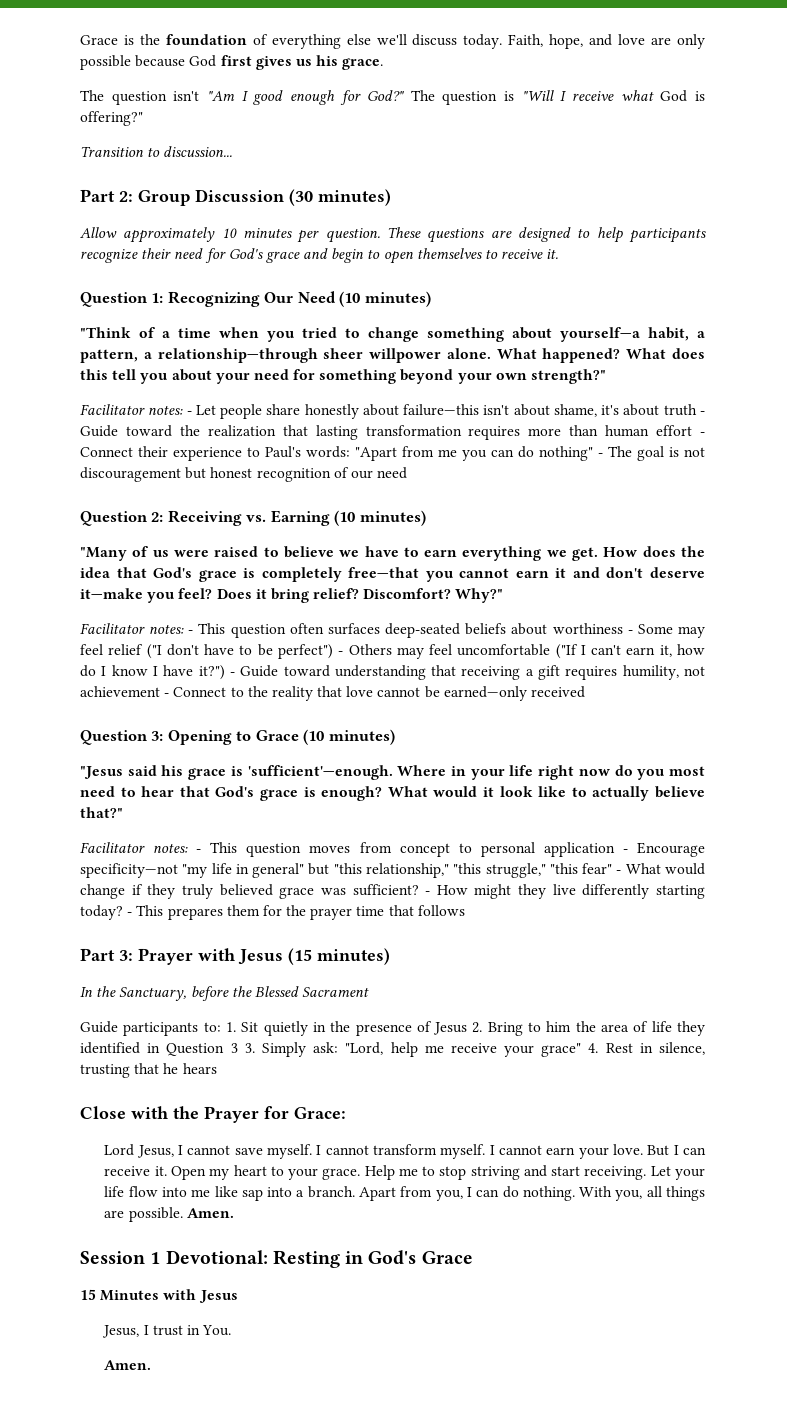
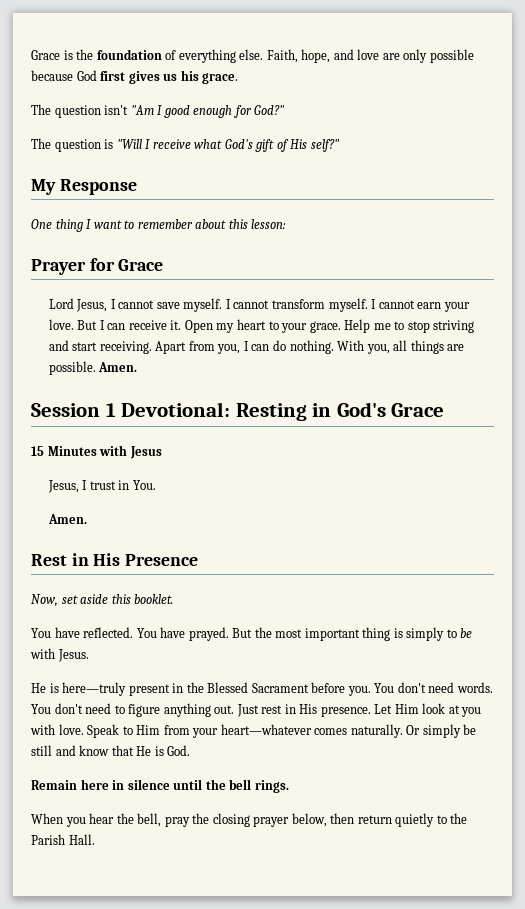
- Grace is the foundation of everything else we'll discuss today.
+ Grace is the foundation of everything else.
- The question isn't "Am I good enough for God?" The question is "Will I receive what God is offering?"
- Transition to discussion...
- Part 2: Group Discussion (30 minutes)
- Allow approximately 10 minutes per question. These questions are designed to help participants recognize their need for God's grace and begin to open themselves to receive it.
- Question 1: Recognizing Our Need (10 minutes)
- "Think of a time when you tried to change something about yourself—a habit, a pattern, a relationship—through sheer willpower alone. What happened? What does this tell you about your need for something beyond your own strength?"
- Facilitator notes: - Let people share honestly about failure—this isn't about shame, it's about truth - Guide toward the realization that lasting transformation requires more than human effort - Connect their experience to Paul's words: "Apart from me you can do nothing" - The goal is not discouragement but honest recognition of our need
- Question 2: Receiving vs. Earning (10 minutes)
- "Many of us were raised to believe we have to earn everything we get. How does the idea that God's grace is completely free—that you cannot earn it and don't deserve it—make you feel? Does it bring relief? Discomfort? Why?"
- Facilitator notes: - This question often surfaces deep-seated beliefs about worthiness - Some may feel relief ("I don't have to be perfect") - Others may feel uncomfortable ("If I can't earn it, how do I know I have it?") - Guide toward understanding that receiving a gift requires humility, not achievement - Connect to the reality that love cannot be earned—only received
- Question 3: Opening to Grace (10 minutes)
- "Jesus said his grace is 'sufficient'—enough. Where in your life right now do you most need to hear that God's grace is enough? What would it look like to actually believe that?"
- Facilitator notes: - This question moves from concept to personal application - Encourage specificity—not "my life in general" but "this relationship," "this struggle," "this fear" - What would change if they truly believed grace was sufficient? - How might they live differently starting today? - This prepares them for the prayer time that follows
- Part 3: Prayer with Jesus (15 minutes)
- In the Sanctuary, before the Blessed Sacrament
- Guide participants to: 1. Sit quietly in the presence of Jesus 2. Bring to him the area of life they identified in Question 3 3. Simply ask: "Lord, help me receive your grace" 4. Rest in silence, trusting that he hears
- Close with the Prayer for Grace:
+ The question isn't "Am I good enough for God?"
+ The question is "Will I receive what God's gift of His self?"
+ My Response
+ One thing I want to remember about this lesson:
+ Prayer for Grace
- Let your life flow into me like sap into a branch.
+ Rest in His Presence
+ Now, set aside this booklet.
+ You have reflected. You have prayed. But the most important thing is simply to be with Jesus.
+ He is here—truly present in the Blessed Sacrament before you. You don't need words. You don't need to figure anything out. Just rest in His presence. Let Him look at you with love. Speak to Him from your heart—whatever comes naturally. Or simply be still and know that He is God.
+ Remain here in silence until the bell rings.
+ When you hear the bell, pray the closing prayer below, then return quietly to the Parish Hall.

